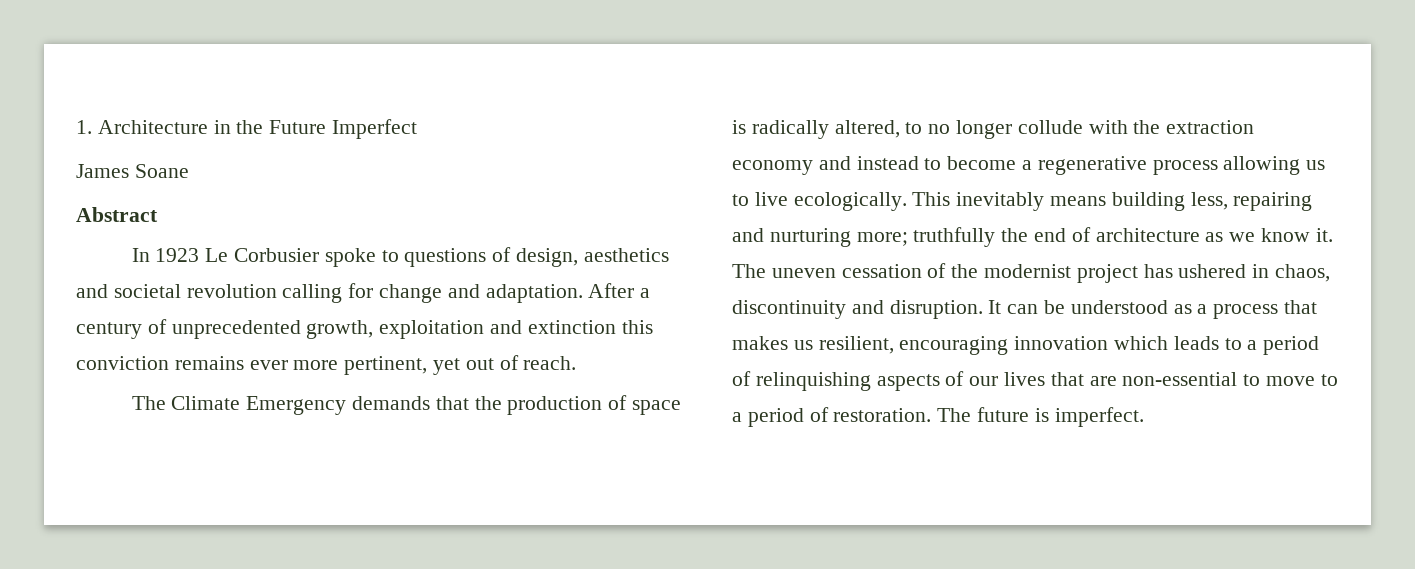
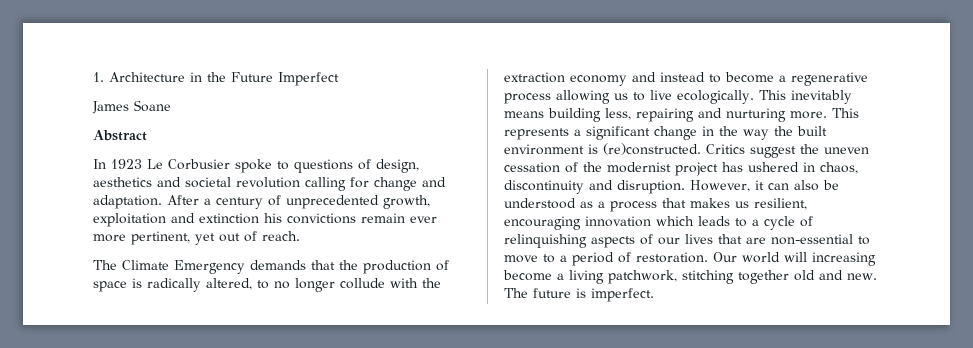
- After a century of unprecedented growth, exploitation and extinction this conviction remains ever more pertinent, yet out of reach.
+ After a century of unprecedented growth, exploitation and extinction his convictions remain ever more pertinent, yet out of reach.
- This inevitably means building less, repairing and nurturing more; truthfully the end of architecture as we know it. The uneven cessation of the modernist project has ushered in chaos, discontinuity and disruption.
+ This inevitably means building less, repairing and nurturing more. This represents a significant change in the way the built environment is (re)constructed. Critics suggest the uneven cessation of the modernist project has ushered in chaos, discontinuity and disruption.
- It can be understood as a process that makes us resilient, encouraging innovation which leads to a period of relinquishing aspects of our lives that are non-essential to move to a period of restoration.
+ However, it can also be understood as a process that makes us resilient, encouraging innovation which leads to a cycle of relinquishing aspects of our lives that are non-essential to move to a period of restoration.
+ Our world will increasing become a living patchwork, stitching together old and new.

